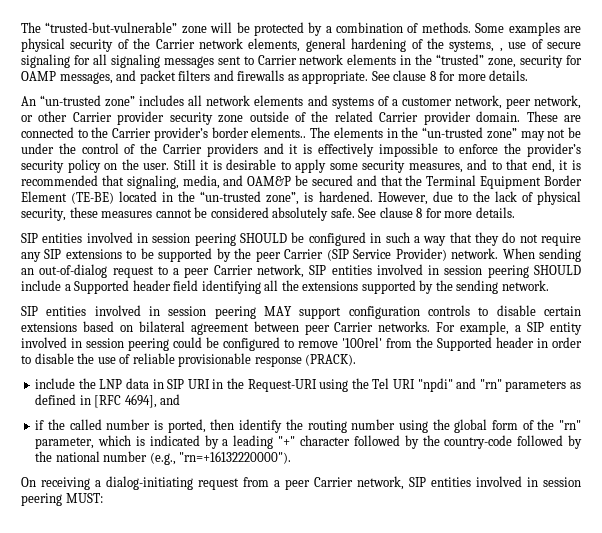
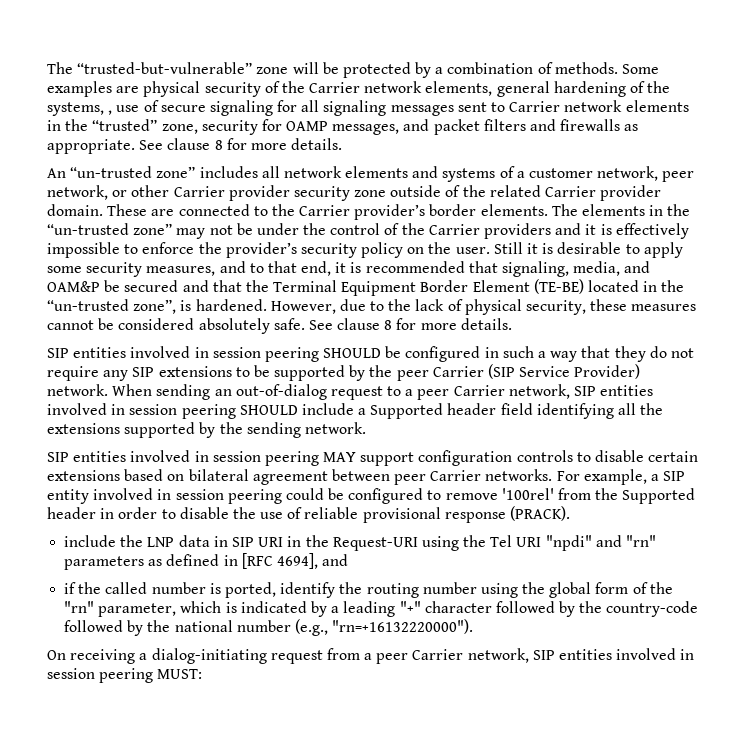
- These are connected to the Carrier provider’s border elements..
+ These are connected to the Carrier provider’s border elements.
- For example, a SIP entity involved in session peering could be configured to remove '100rel' from the Supported header in order to disable the use of reliable provisionable response (PRACK).
+ For example, a SIP entity involved in session peering could be configured to remove '100rel' from the Supported header in order to disable the use of reliable provisional response (PRACK).
- if the called number is ported, then identify the routing number using the global form of the "rn" parameter, which is indicated by a leading "+" character followed by the country-code followed by the national number (e.g., "rn=+16132220000").
+ if the called number is ported, identify the routing number using the global form of the "rn" parameter, which is indicated by a leading "+" character followed by the country-code followed by the national number (e.g., "rn=+16132220000").

